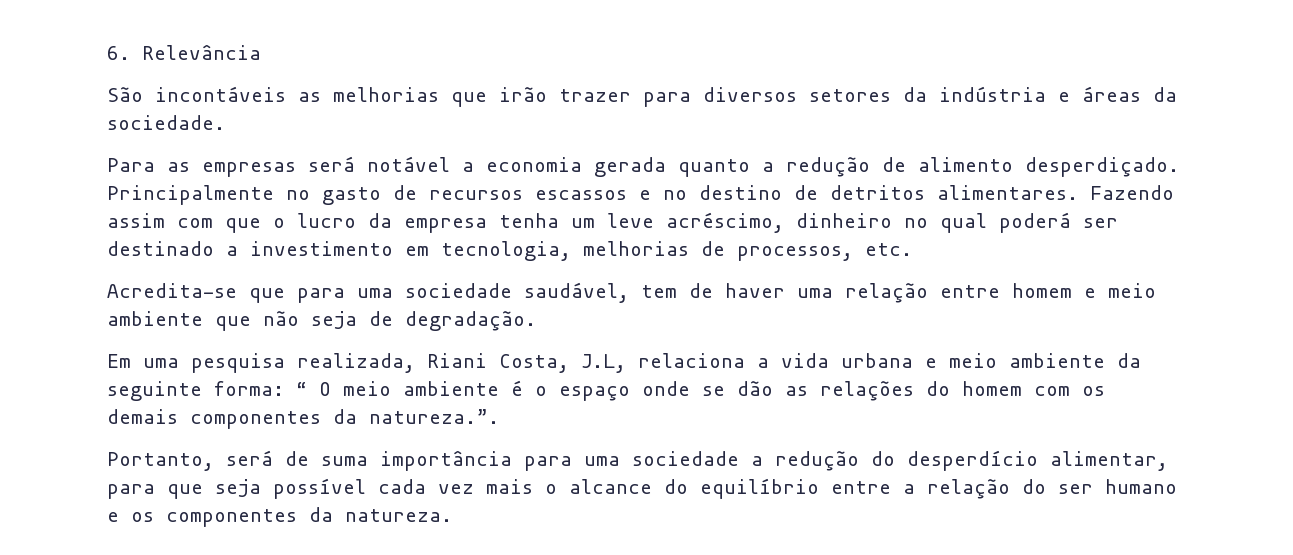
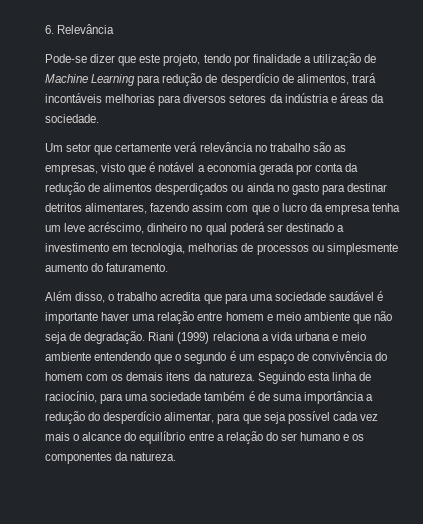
- São incontáveis as melhorias que irão trazer para diversos setores da indústria e áreas da sociedade.
+ Pode-se dizer que este projeto, tendo por finalidade a utilização de Machine Learning para redução de desperdício de alimentos, trará incontáveis melhorias para diversos setores da indústria e áreas da sociedade.
- Para as empresas será notável a economia gerada quanto a redução de alimento desperdiçado. Principalmente no gasto de recursos escassos e no destino de detritos alimentares. Fazendo assim com que o lucro da empresa tenha um leve acréscimo, dinheiro no qual poderá ser destinado a investimento em tecnologia, melhorias de processos, etc.
- Acredita-se que para uma sociedade saudável, tem de haver uma relação entre homem e meio ambiente que não seja de degradação.
- Em uma pesquisa realizada, Riani Costa, J.L, relaciona a vida urbana e meio ambiente da seguinte forma: “ O meio ambiente é o espaço onde se dão as relações do homem com os demais componentes da natureza.”.
- Portanto, será de suma importância para uma sociedade a redução do desperdício alimentar, para que seja possível cada vez mais o alcance do equilíbrio entre a relação do ser humano e os componentes da natureza.
+ Um setor que certamente verá relevância no trabalho são as empresas, visto que é notável a economia gerada por conta da redução de alimentos desperdiçados ou ainda no gasto para destinar detritos alimentares, fazendo assim com que o lucro da empresa tenha um leve acréscimo, dinheiro no qual poderá ser destinado a investimento em tecnologia, melhorias de processos ou simplesmente aumento do faturamento.
+ Além disso, o trabalho acredita que para uma sociedade saudável é importante haver uma relação entre homem e meio ambiente que não seja de degradação. Riani (1999) relaciona a vida urbana e meio ambiente entendendo que o segundo é um espaço de convivência do homem com os demais itens da natureza. Seguindo esta linha de raciocínio, para uma sociedade também é de suma importância a redução do desperdício alimentar, para que seja possível cada vez mais o alcance do equilíbrio entre a relação do ser humano e os componentes da natureza.

